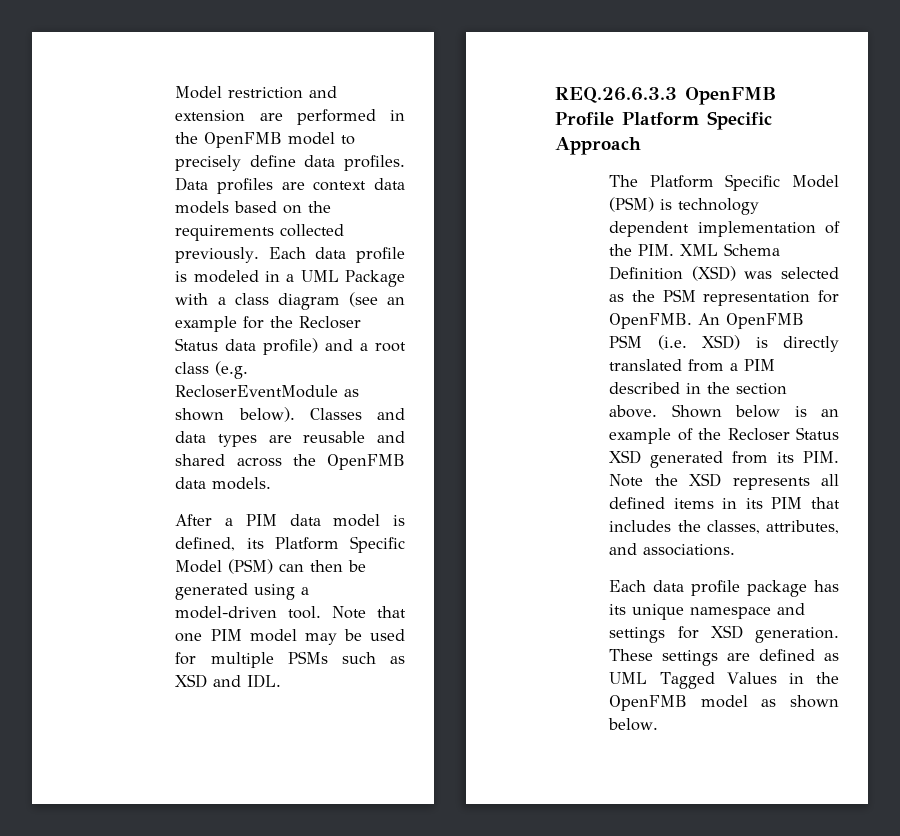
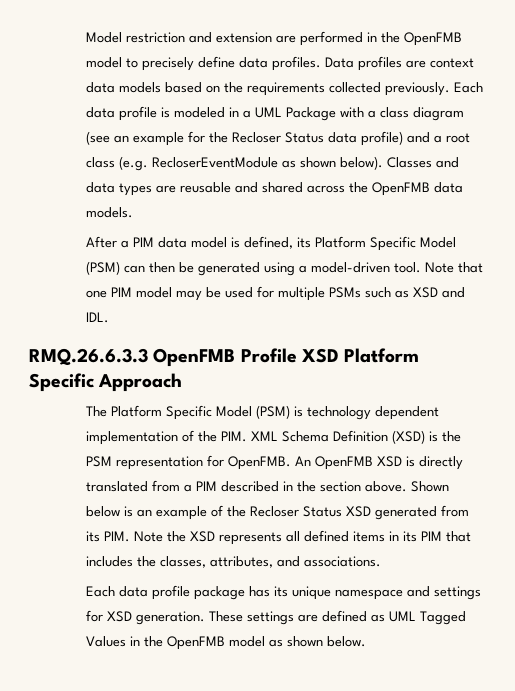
- REQ.26.6.3.3 OpenFMB Profile Platform Specific Approach
+ RMQ.26.6.3.3 OpenFMB Profile XSD Platform Specific Approach
- The Platform Specific Model (PSM) is technology dependent implementation of the PIM. XML Schema Definition (XSD) was selected as the PSM representation for OpenFMB.
+ The Platform Specific Model (PSM) is technology dependent implementation of the PIM. XML Schema Definition (XSD) is the PSM representation for OpenFMB.
- An OpenFMB PSM (i.e. XSD) is directly translated from a PIM described in the section above.
+ An OpenFMB XSD is directly translated from a PIM described in the section above.

